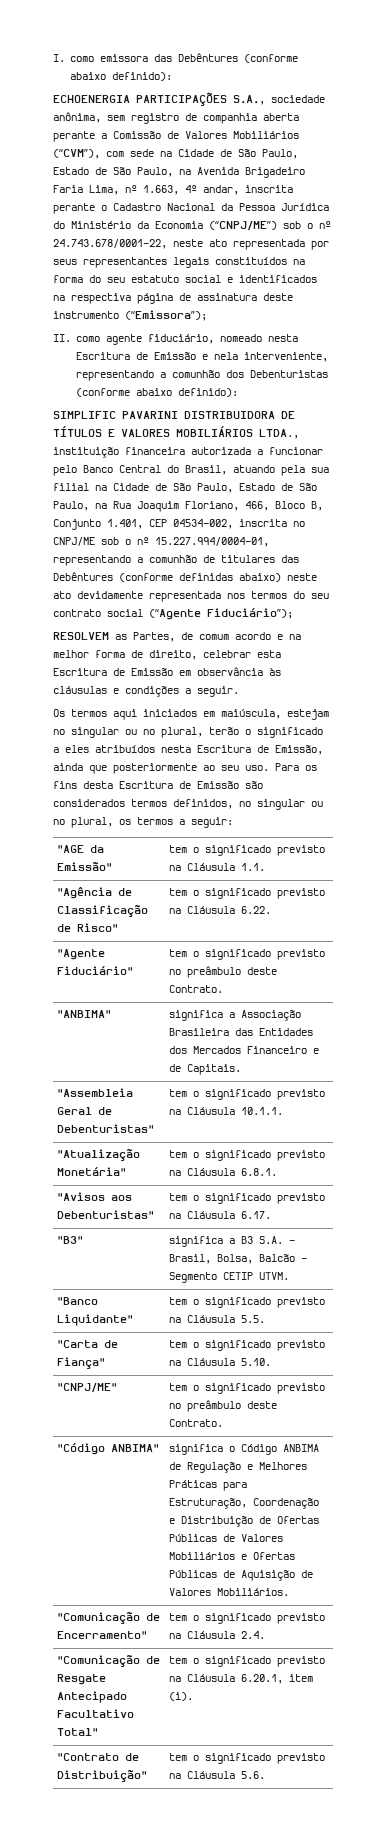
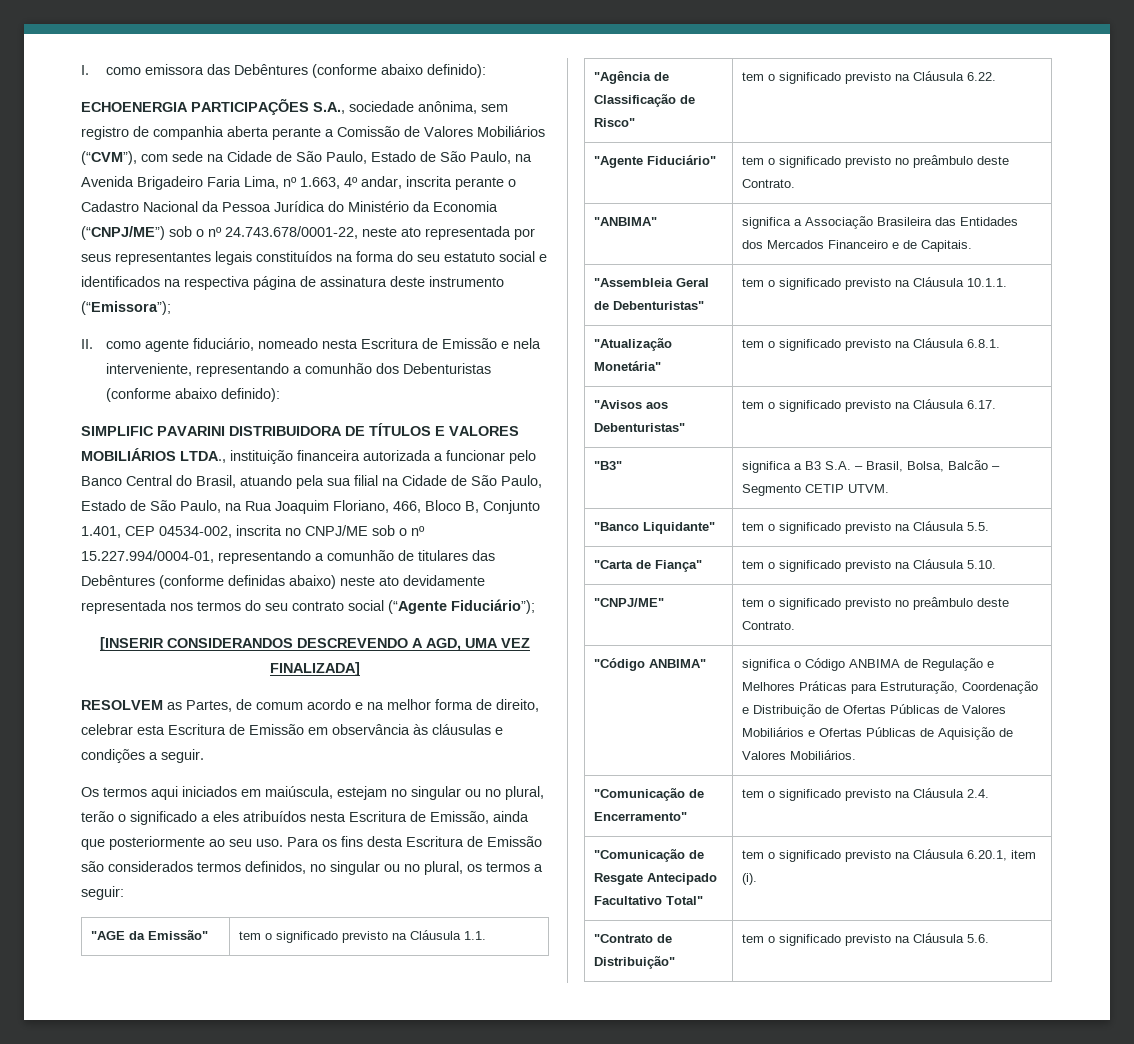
+ [INSERIR CONSIDERANDOS DESCREVENDO A AGD, UMA VEZ FINALIZADA]

